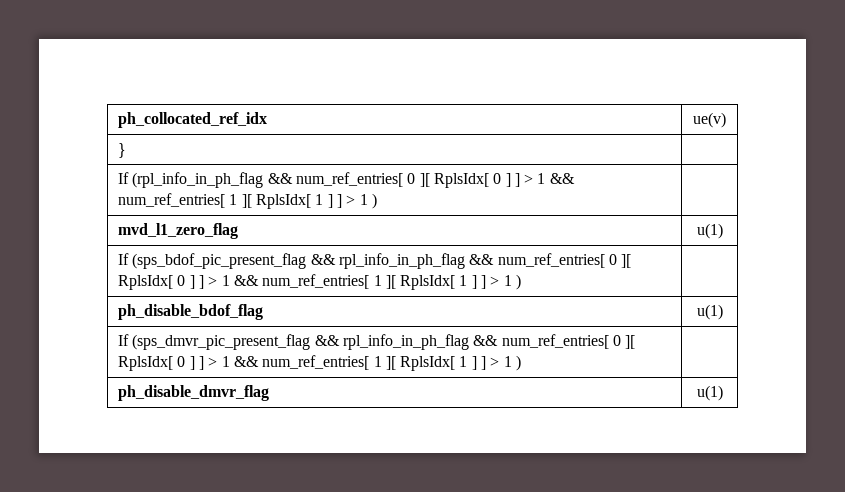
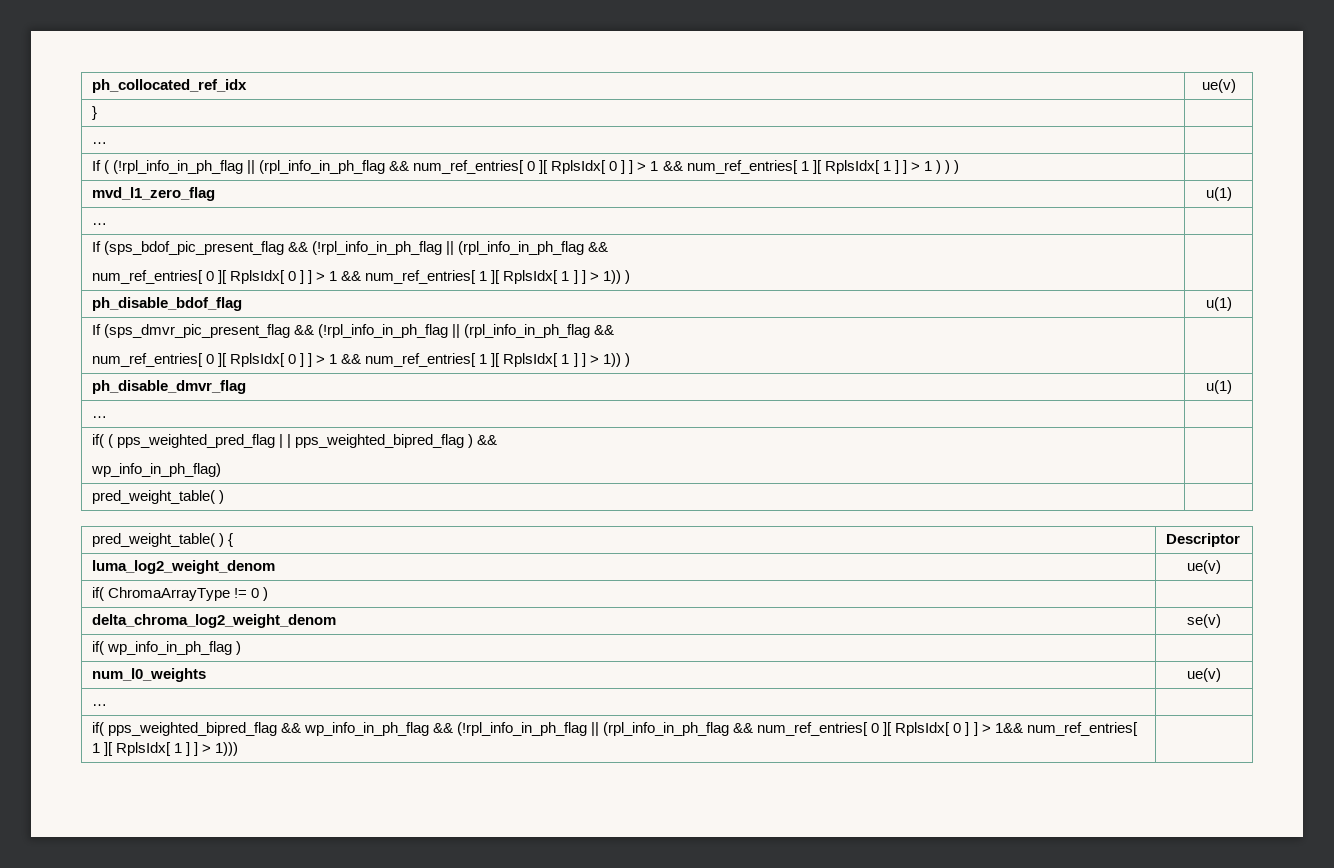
  } |
- If (rpl_info_in_ph_flag && num_ref_entries[ 0 ][ RplsIdx[ 0 ] ] > 1 && num_ref_entries[ 1 ][ RplsIdx[ 1 ] ] > 1 ) |
+ … |
+ If ( (!rpl_info_in_ph_flag || (rpl_info_in_ph_flag && num_ref_entries[ 0 ][ RplsIdx[ 0 ] ] > 1 && num_ref_entries[ 1 ][ RplsIdx[ 1 ] ] > 1 ) ) ) |
  mvd_l1_zero_flag | u(1)
+ … |
- If (sps_bdof_pic_present_flag && rpl_info_in_ph_flag && num_ref_entries[ 0 ][ RplsIdx[ 0 ] ] > 1 && num_ref_entries[ 1 ][ RplsIdx[ 1 ] ] > 1 ) |
+ If (sps_bdof_pic_present_flag && (!rpl_info_in_ph_flag || (rpl_info_in_ph_flag &&
+ num_ref_entries[ 0 ][ RplsIdx[ 0 ] ] > 1 && num_ref_entries[ 1 ][ RplsIdx[ 1 ] ] > 1)) ) |
- If (sps_dmvr_pic_present_flag && rpl_info_in_ph_flag && num_ref_entries[ 0 ][ RplsIdx[ 0 ] ] > 1 && num_ref_entries[ 1 ][ RplsIdx[ 1 ] ] > 1 ) |
+ If (sps_dmvr_pic_present_flag && (!rpl_info_in_ph_flag || (rpl_info_in_ph_flag &&
+ num_ref_entries[ 0 ][ RplsIdx[ 0 ] ] > 1 && num_ref_entries[ 1 ][ RplsIdx[ 1 ] ] > 1)) ) |
  ph_disable_dmvr_flag | u(1)
+ … |
+ if( ( pps_weighted_pred_flag | | pps_weighted_bipred_flag ) &&
+ wp_info_in_ph_flag) |
+ pred_weight_table( ) |
+ pred_weight_table( ) { | Descriptor
+ luma_log2_weight_denom | ue(v)
+ if( ChromaArrayType != 0 ) |
+ delta_chroma_log2_weight_denom | se(v)
+ if( wp_info_in_ph_flag ) |
+ num_l0_weights | ue(v)
+ … |
+ if( pps_weighted_bipred_flag && wp_info_in_ph_flag && (!rpl_info_in_ph_flag || (rpl_info_in_ph_flag && num_ref_entries[ 0 ][ RplsIdx[ 0 ] ] > 1&& num_ref_entries[ 1 ][ RplsIdx[ 1 ] ] > 1))) |

